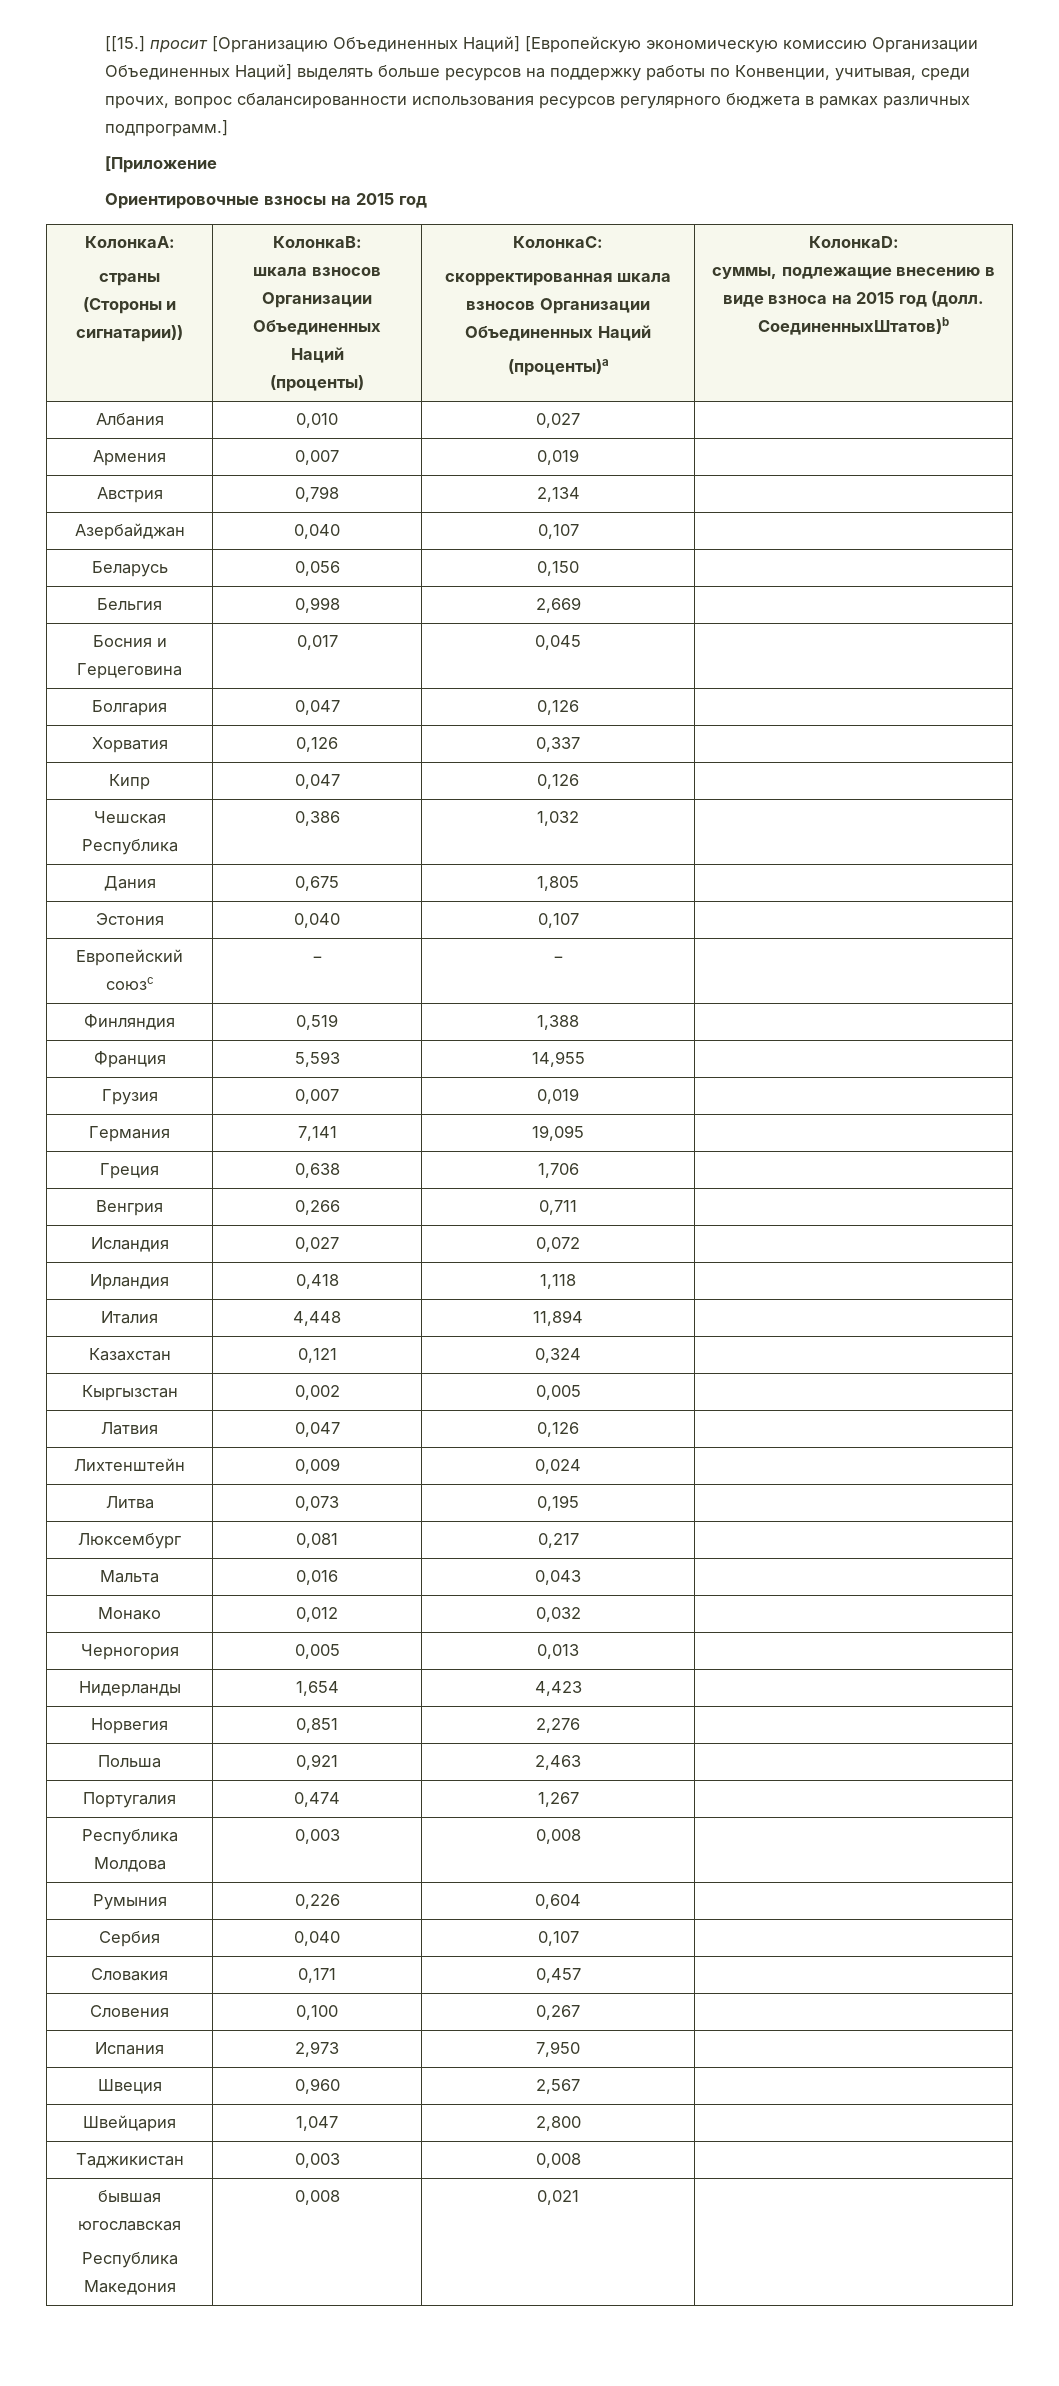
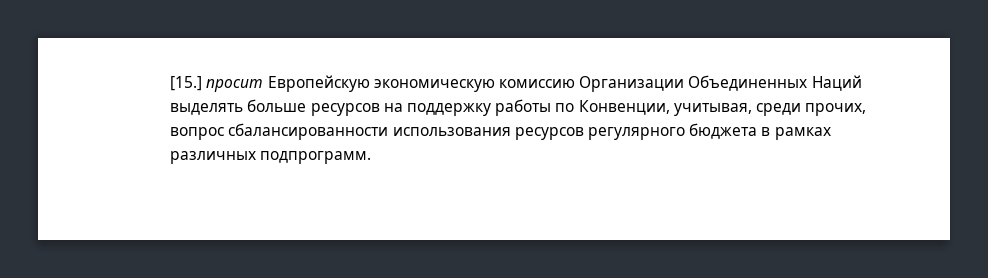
- [[15.] просит [Организацию Объединенных Наций] [Европейскую экономическую комиссию Организации Объединенных Наций] выделять больше ресурсов на поддержку работы по Конвенции, учитывая, среди прочих, вопрос сбалансированности использования ресурсов регулярного бюджета в рамках различных подпрограмм.]
- [Приложение
- Ориентировочные взносы на 2015 год
- КолонкаA:
- страны (Стороны и сигнатарии)) | КолонкаB:
- шкала взносов Организации Объединенных Наций
- (проценты) | КолонкаC:
- скорректированная шкала взносов Организации Объединенных Наций
- (проценты)а | КолонкаD:
- суммы, подлежащие внесению в виде взноса на 2015 год (долл. СоединенныхШтатов)b
- Албания | 0,010 | 0,027 |
- Армения | 0,007 | 0,019 |
- Австрия | 0,798 | 2,134 |
- Азербайджан | 0,040 | 0,107 |
- Беларусь | 0,056 | 0,150 |
- Бельгия | 0,998 | 2,669 |
- Босния и Герцеговина | 0,017 | 0,045 |
- Болгария | 0,047 | 0,126 |
- Хорватия | 0,126 | 0,337 |
- Кипр | 0,047 | 0,126 |
- Чешская Республика | 0,386 | 1,032 |
- Дания | 0,675 | 1,805 |
- Эстония | 0,040 | 0,107 |
- Европейский союзс | − | − |
- Финляндия | 0,519 | 1,388 |
- Франция | 5,593 | 14,955 |
- Грузия | 0,007 | 0,019 |
- Германия | 7,141 | 19,095 |
- Греция | 0,638 | 1,706 |
- Венгрия | 0,266 | 0,711 |
- Исландия | 0,027 | 0,072 |
- Ирландия | 0,418 | 1,118 |
- Италия | 4,448 | 11,894 |
- Казахстан | 0,121 | 0,324 |
- Кыргызстан | 0,002 | 0,005 |
- Латвия | 0,047 | 0,126 |
- Лихтенштейн | 0,009 | 0,024 |
- Литва | 0,073 | 0,195 |
- Люксембург | 0,081 | 0,217 |
- Мальта | 0,016 | 0,043 |
- Монако | 0,012 | 0,032 |
- Черногория | 0,005 | 0,013 |
- Нидерланды | 1,654 | 4,423 |
- Норвегия | 0,851 | 2,276 |
- Польша | 0,921 | 2,463 |
- Португалия | 0,474 | 1,267 |
- Республика Молдова | 0,003 | 0,008 |
- Румыния | 0,226 | 0,604 |
- Сербия | 0,040 | 0,107 |
- Словакия | 0,171 | 0,457 |
- Словения | 0,100 | 0,267 |
- Испания | 2,973 | 7,950 |
- Швеция | 0,960 | 2,567 |
- Швейцария | 1,047 | 2,800 |
- Таджикистан | 0,003 | 0,008 |
- бывшая югославская
- Республика Македония | 0,008 | 0,021 |
+ [15.] просит Европейскую экономическую комиссию Организации Объединенных Наций выделять больше ресурсов на поддержку работы по Конвенции, учитывая, среди прочих, вопрос сбалансированности использования ресурсов регулярного бюджета в рамках различных подпрограмм.

